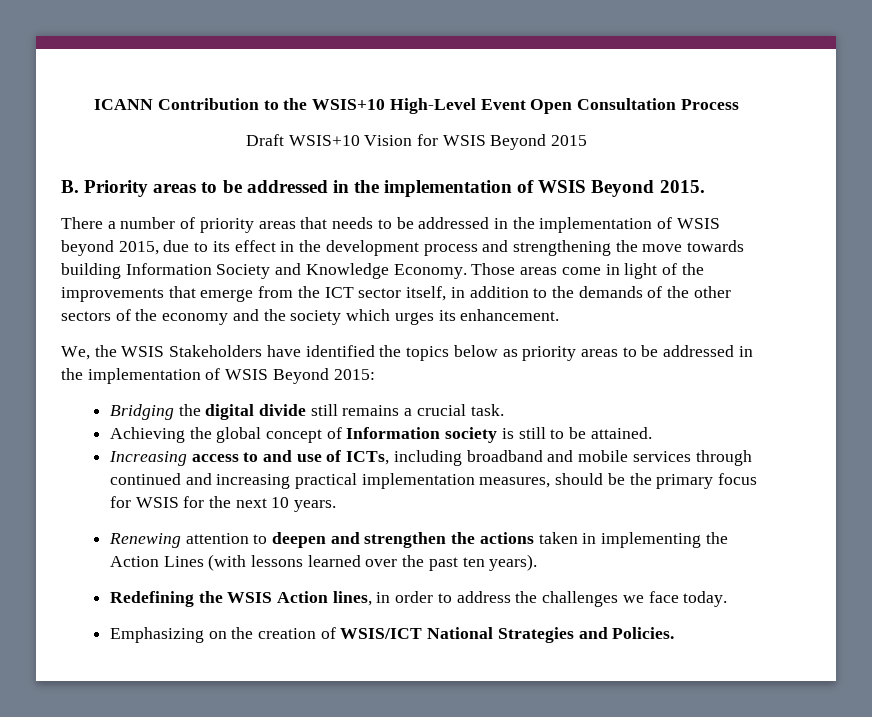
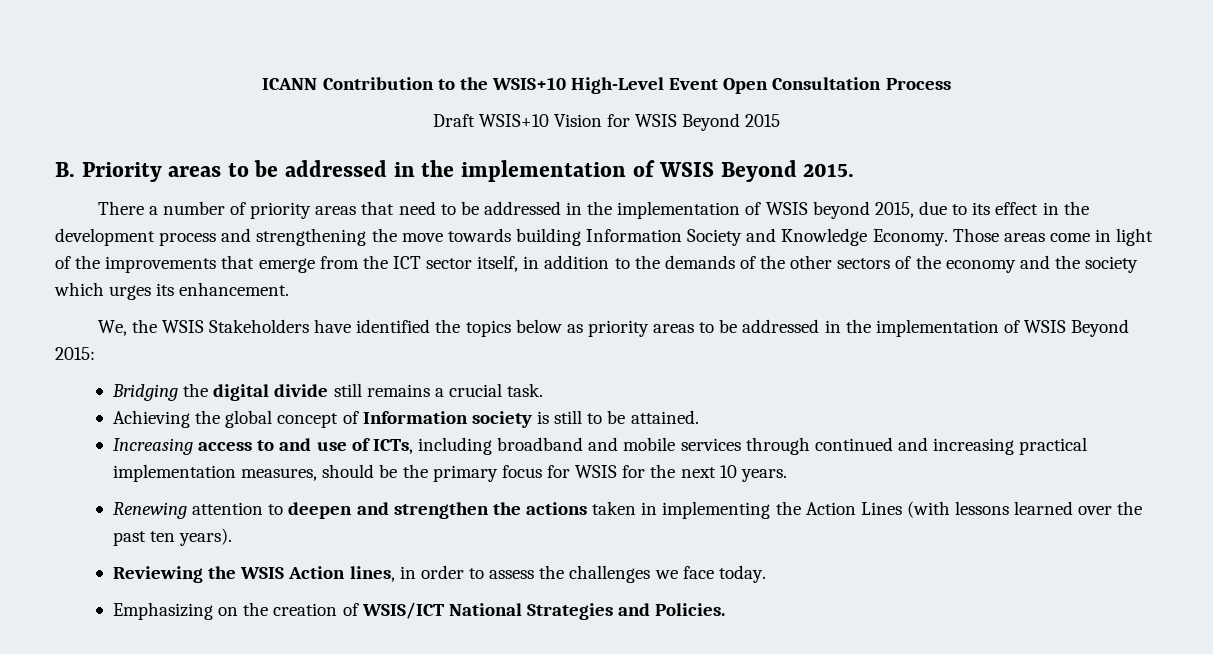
- There a number of priority areas that needs to be addressed in the implementation of WSIS beyond 2015, due to its effect in the development process and strengthening the move towards building Information Society and Knowledge Economy.
+ There a number of priority areas that need to be addressed in the implementation of WSIS beyond 2015, due to its effect in the development process and strengthening the move towards building Information Society and Knowledge Economy.
- Redefining the WSIS Action lines, in order to address the challenges we face today.
+ Reviewing the WSIS Action lines, in order to assess the challenges we face today.

